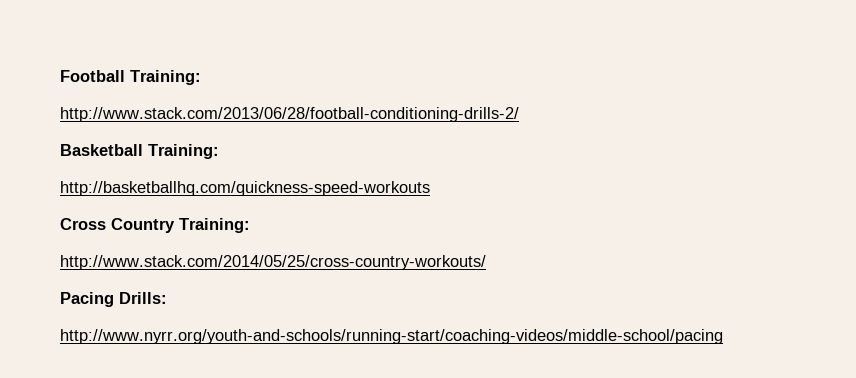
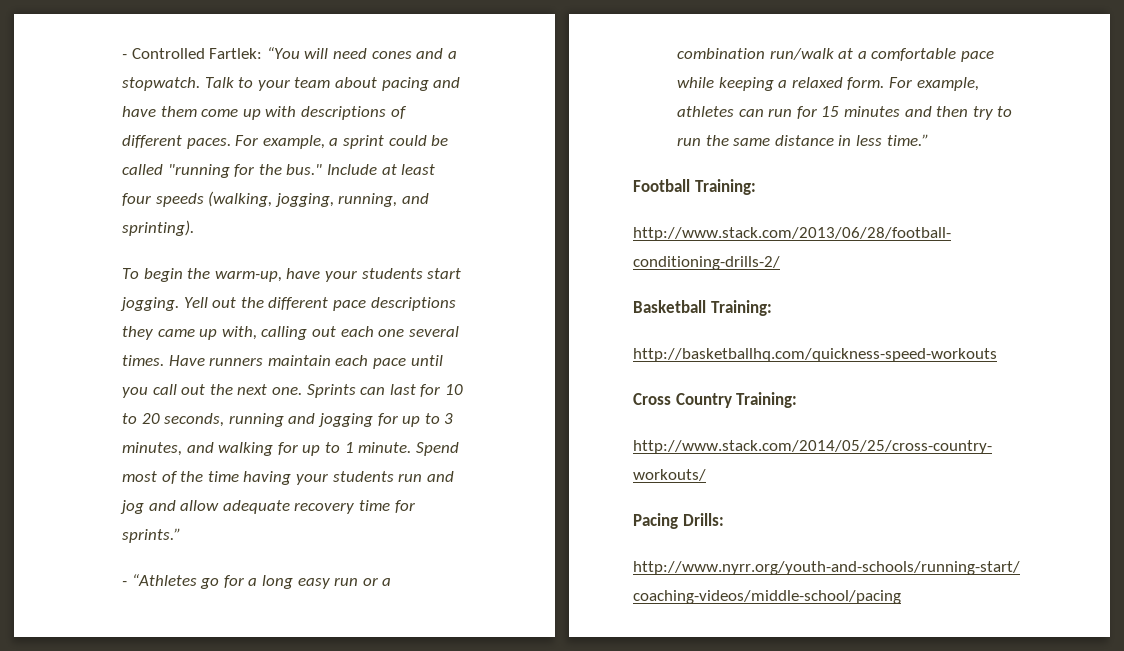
+ - Controlled Fartlek: “You will need cones and a stopwatch. Talk to your team about pacing and have them come up with descriptions of different paces. For example, a sprint could be called "running for the bus." Include at least four speeds (walking, jogging, running, and sprinting).
+ To begin the warm-up, have your students start jogging. Yell out the different pace descriptions they came up with, calling out each one several times. Have runners maintain each pace until you call out the next one. Sprints can last for 10 to 20 seconds, running and jogging for up to 3 minutes, and walking for up to 1 minute. Spend most of the time having your students run and jog and allow adequate recovery time for sprints.”
+ - “Athletes go for a long easy run or a combination run/walk at a comfortable pace while keeping a relaxed form. For example, athletes can run for 15 minutes and then try to run the same distance in less time.”

